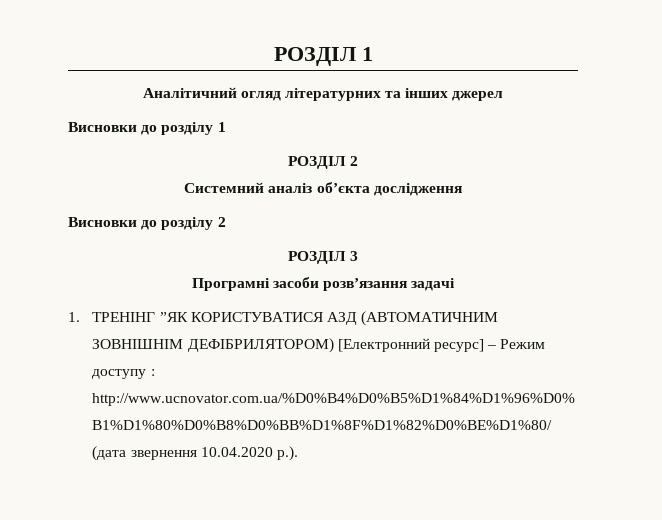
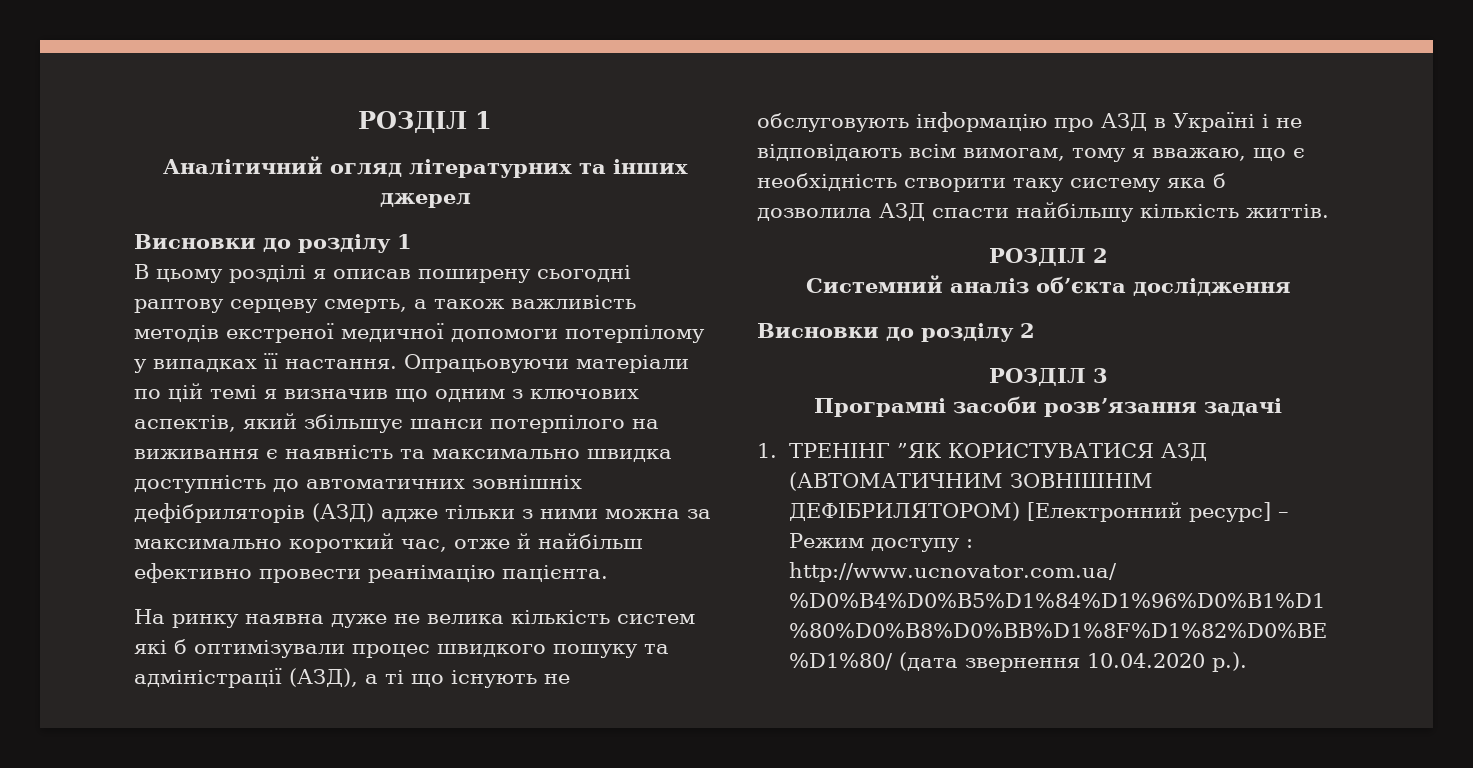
+ В цьому розділі я описав поширену сьогодні раптову серцеву смерть, а також важливість методів екстреної медичної допомоги потерпілому у випадках її настання. Опрацьовуючи матеріали по цій темі я визначив що одним з ключових аспектів, який збільшує шанси потерпілого на виживання є наявність та максимально швидка доступність до автоматичних зовнішніх дефібриляторів (АЗД) адже тільки з ними можна за максимально короткий час, отже й найбільш ефективно провести реанімацію пацієнта.
+ На ринку наявна дуже не велика кількість систем які б оптимізували процес швидкого пошуку та адміністрації (АЗД), а ті що існують не обслуговують інформацію про АЗД в Україні і не відповідають всім вимогам, тому я вважаю, що є необхідність створити таку систему яка б дозволила АЗД спасти найбільшу кількість життів.

